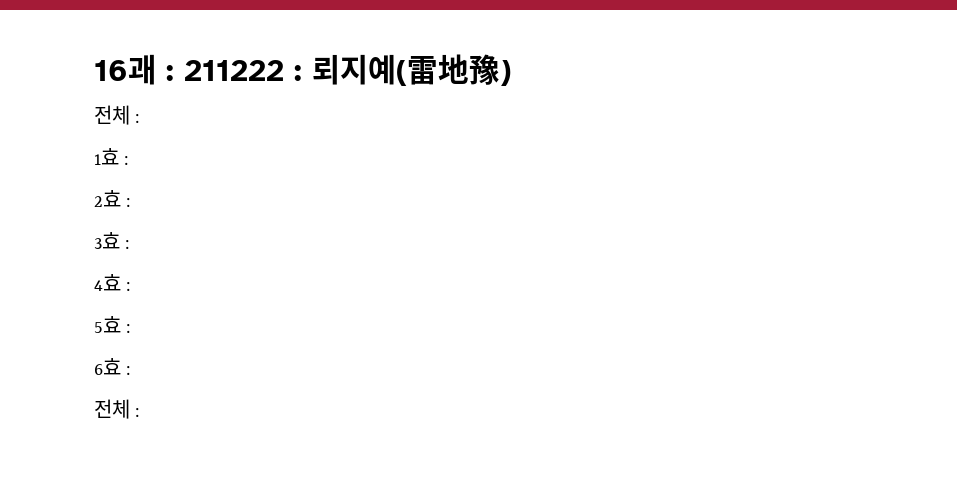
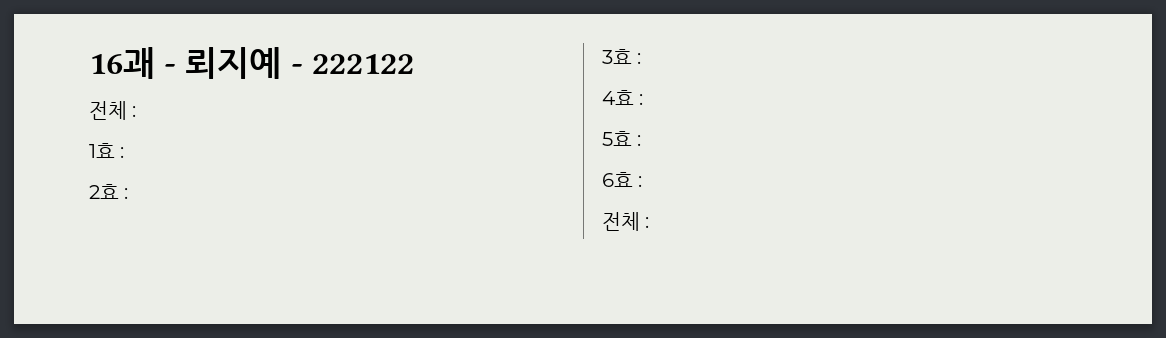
- 16괘 : 211222 : 뢰지예(雷地豫)
+ 16괘 - 뢰지예 - 222122

